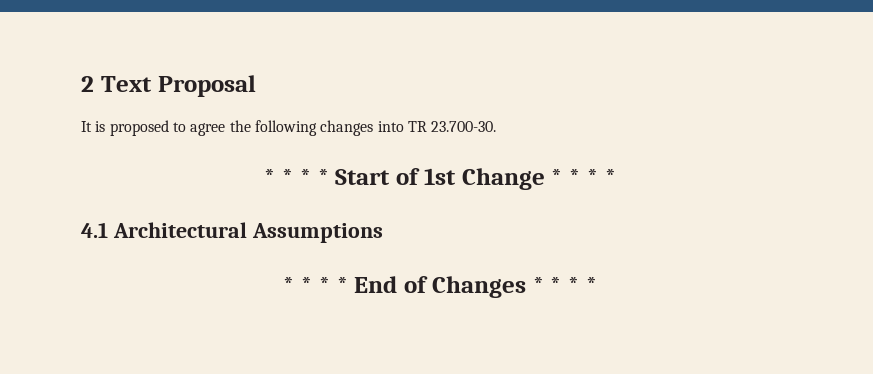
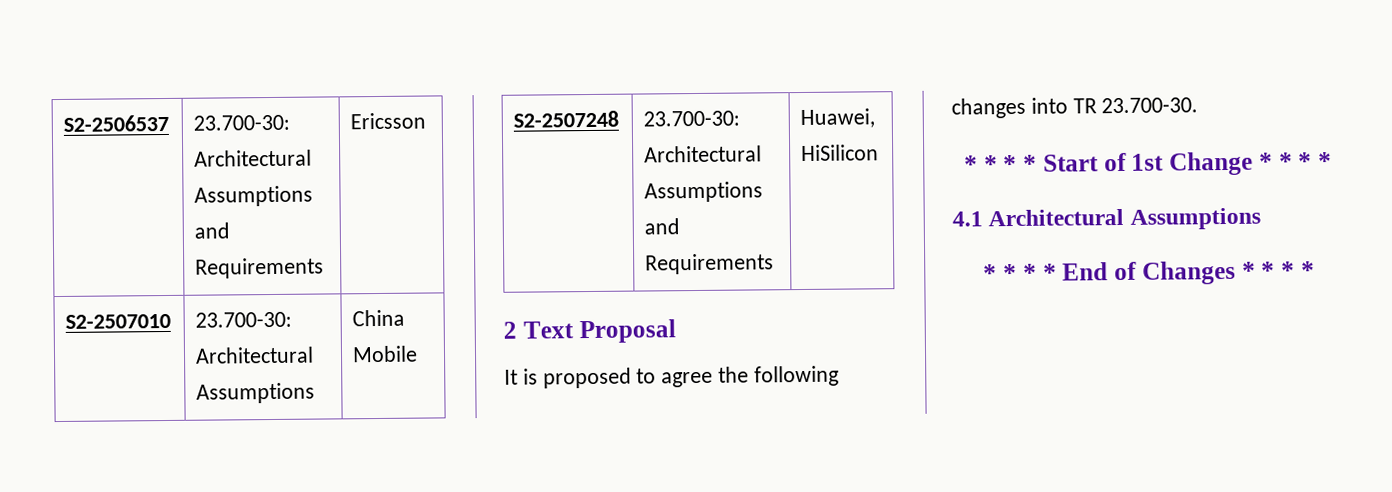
+ S2-2506537 | 23.700-30: Architectural Assumptions and Requirements | Ericsson
+ S2-2507010 | 23.700-30: Architectural Assumptions | China Mobile
+ S2-2507248 | 23.700-30: Architectural Assumptions and Requirements | Huawei, HiSilicon

